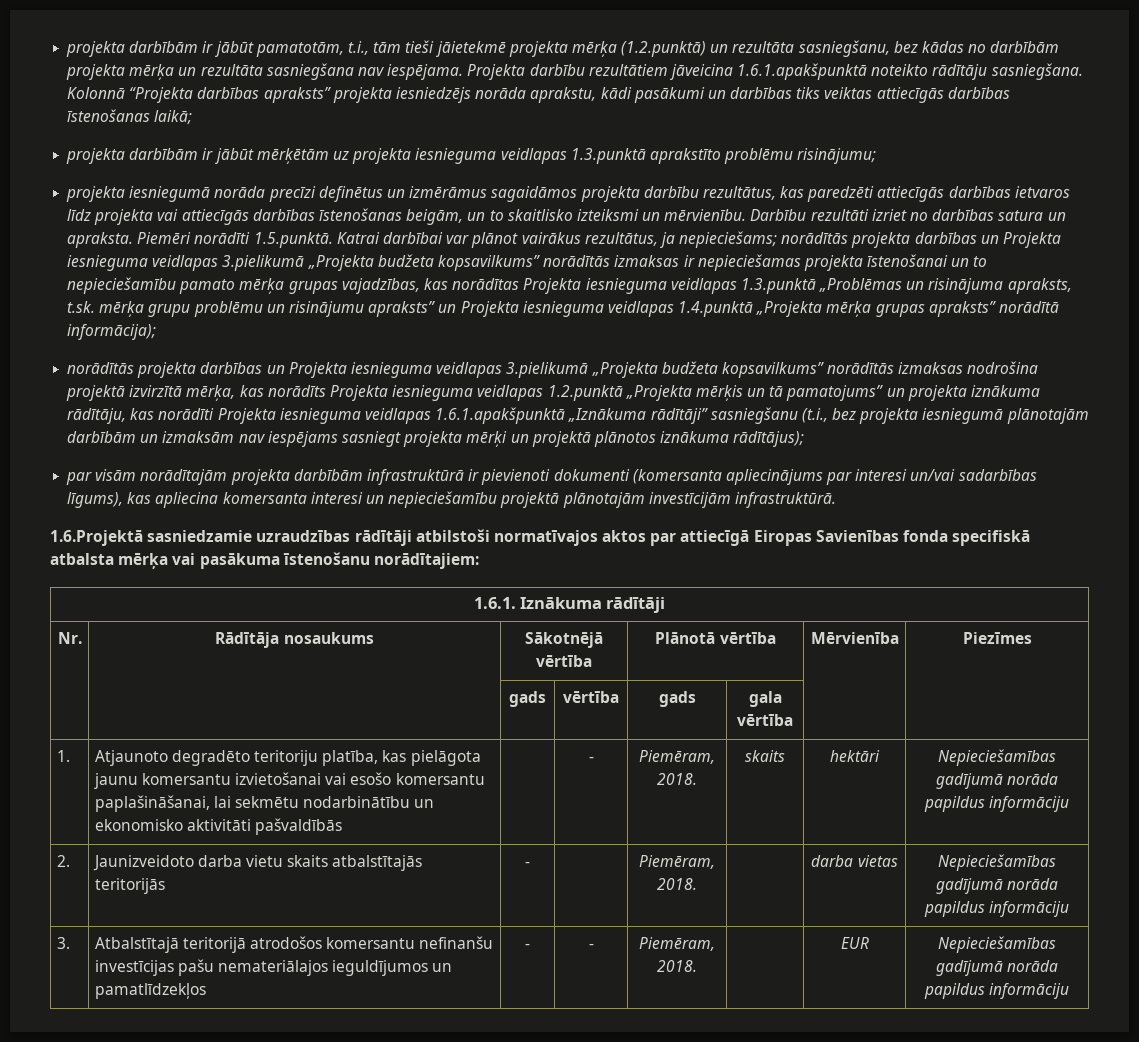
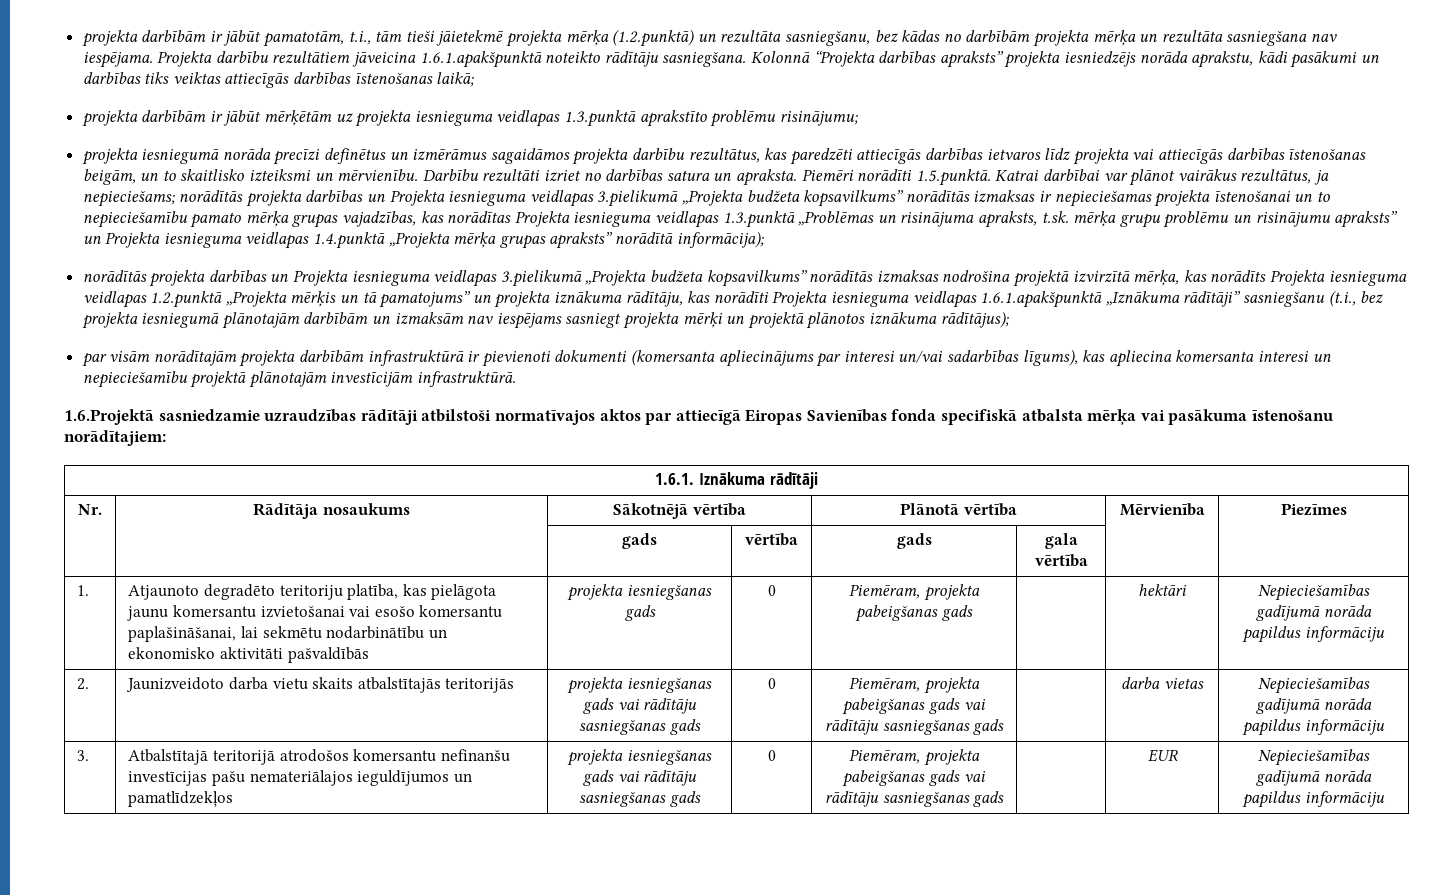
- 1. | Atjaunoto degradēto teritoriju platība, kas pielāgota jaunu komersantu izvietošanai vai esošo komersantu paplašināšanai, lai sekmētu nodarbinātību un ekonomisko aktivitāti pašvaldībās | | - | Piemēram, 2018. | skaits | hektāri | Nepieciešamības gadījumā norāda papildus informāciju
+ 1. | Atjaunoto degradēto teritoriju platība, kas pielāgota jaunu komersantu izvietošanai vai esošo komersantu paplašināšanai, lai sekmētu nodarbinātību un ekonomisko aktivitāti pašvaldībās | projekta iesniegšanas gads | 0 | Piemēram, projekta pabeigšanas gads | | hektāri | Nepieciešamības gadījumā norāda papildus informāciju
- 2. | Jaunizveidoto darba vietu skaits atbalstītajās teritorijās | - | | Piemēram, 2018. | | darba vietas | Nepieciešamības gadījumā norāda papildus informāciju
+ 2. | Jaunizveidoto darba vietu skaits atbalstītajās teritorijās | projekta iesniegšanas gads vai rādītāju sasniegšanas gads | 0 | Piemēram, projekta pabeigšanas gads vai rādītāju sasniegšanas gads | | darba vietas | Nepieciešamības gadījumā norāda papildus informāciju
- 3. | Atbalstītajā teritorijā atrodošos komersantu nefinanšu investīcijas pašu nemateriālajos ieguldījumos un pamatlīdzekļos | - | - | Piemēram, 2018. | | EUR | Nepieciešamības gadījumā norāda papildus informāciju
+ 3. | Atbalstītajā teritorijā atrodošos komersantu nefinanšu investīcijas pašu nemateriālajos ieguldījumos un pamatlīdzekļos | projekta iesniegšanas gads vai rādītāju sasniegšanas gads | 0 | Piemēram, projekta pabeigšanas gads vai rādītāju sasniegšanas gads | | EUR | Nepieciešamības gadījumā norāda papildus informāciju

